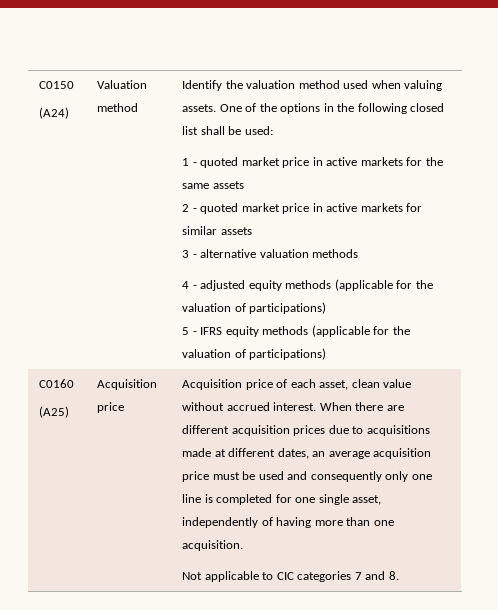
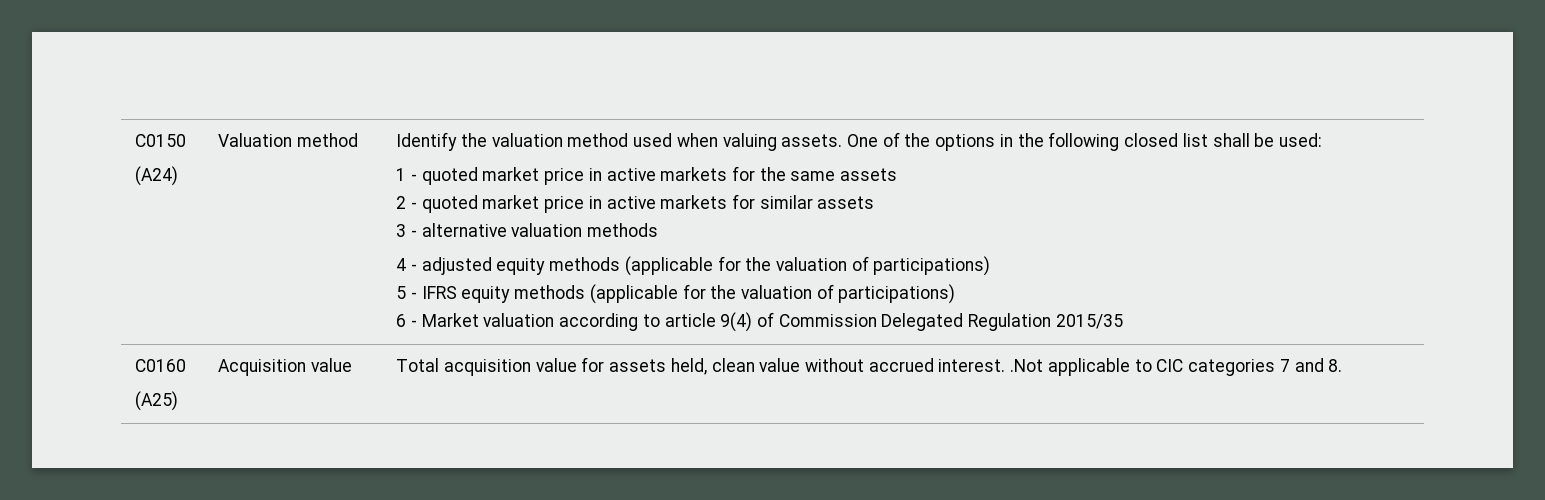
+ 6 - Market valuation according to article 9(4) of Commission Delegated Regulation 2015/35
  C0160
- (A25) | Acquisition price | Acquisition price of each asset, clean value without accrued interest. When there are different acquisition prices due to acquisitions made at different dates, an average acquisition price must be used and consequently only one line is completed for one single asset, independently of having more than one acquisition.
- Not applicable to CIC categories 7 and 8.
+ (A25) | Acquisition value | Total acquisition value for assets held, clean value without accrued interest. .Not applicable to CIC categories 7 and 8.

